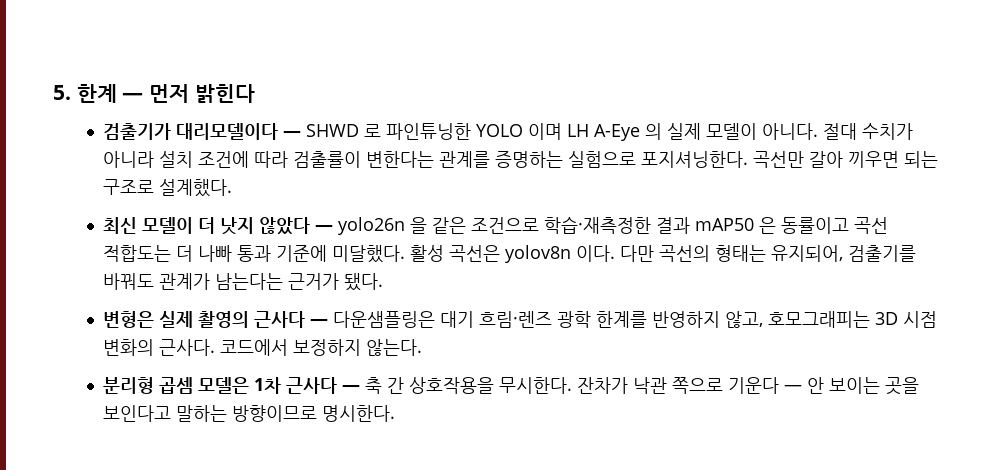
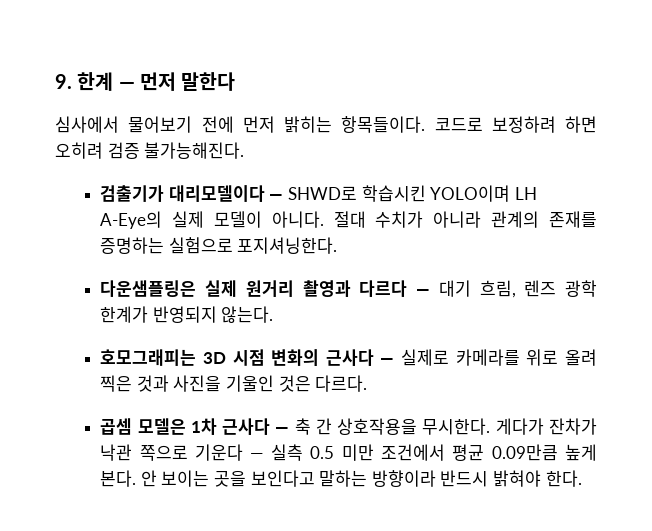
- 5. 한계 — 먼저 밝힌다
- 검출기가 대리모델이다 — SHWD 로 파인튜닝한 YOLO 이며 LH A-Eye 의 실제 모델이 아니다.
+ 9. 한계 — 먼저 말한다
+ 심사에서 물어보기 전에 먼저 밝히는 항목들이다. 코드로 보정하려 하면 오히려 검증 불가능해진다.
+ 검출기가 대리모델이다 — SHWD로 학습시킨 YOLO이며 LH A-Eye의 실제 모델이 아니다.
- 절대 수치가 아니라 설치 조건에 따라 검출률이 변한다는 관계를 증명하는 실험으로 포지셔닝한다. 곡선만 갈아 끼우면 되는 구조로 설계했다.
- 최신 모델이 더 낫지 않았다 — yolo26n 을 같은 조건으로 학습·재측정한 결과 mAP50 은 동률이고 곡선 적합도는 더 나빠 통과 기준에 미달했다. 활성 곡선은 yolov8n 이다. 다만 곡선의 형태는 유지되어, 검출기를 바꿔도 관계가 남는다는 근거가 됐다.
- 변형은 실제 촬영의 근사다 — 다운샘플링은 대기 흐림·렌즈 광학 한계를 반영하지 않고, 호모그래피는 3D 시점 변화의 근사다. 코드에서 보정하지 않는다.
- 분리형 곱셈 모델은 1차 근사다 — 축 간 상호작용을 무시한다.
+ 절대 수치가 아니라 관계의 존재를 증명하는 실험으로 포지셔닝한다.
+ 다운샘플링은 실제 원거리 촬영과 다르다 — 대기 흐림, 렌즈 광학 한계가 반영되지 않는다.
+ 호모그래피는 3D 시점 변화의 근사다 — 실제로 카메라를 위로 올려 찍은 것과 사진을 기울인 것은 다르다.
+ 곱셈 모델은 1차 근사다 — 축 간 상호작용을 무시한다.
- 잔차가 낙관 쪽으로 기운다 — 안 보이는 곳을 보인다고 말하는 방향이므로 명시한다.
+ 게다가 잔차가 낙관 쪽으로 기운다 — 실측 0.5 미만 조건에서 평균 0.09만큼 높게 본다. 안 보이는 곳을 보인다고 말하는 방향이라 반드시 밝혀야 한다.

